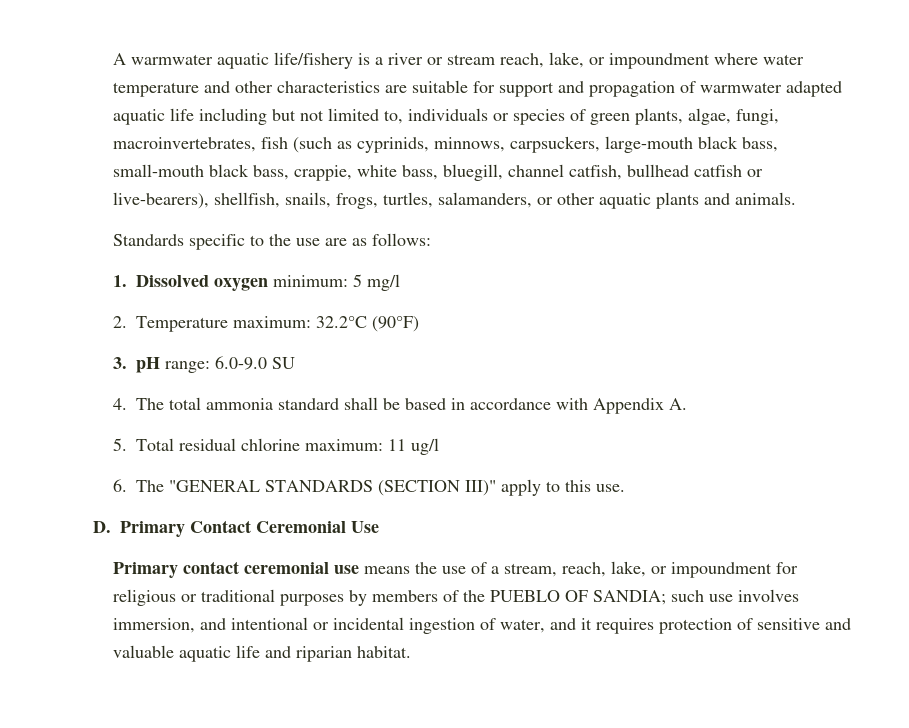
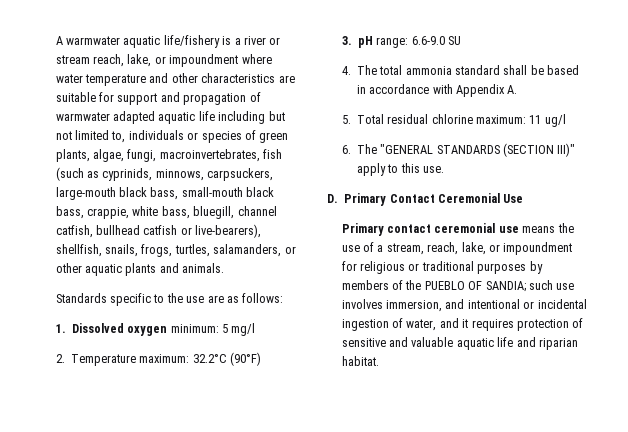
- 3. pH range: 6.0-9.0 SU
+ 3. pH range: 6.6-9.0 SU

